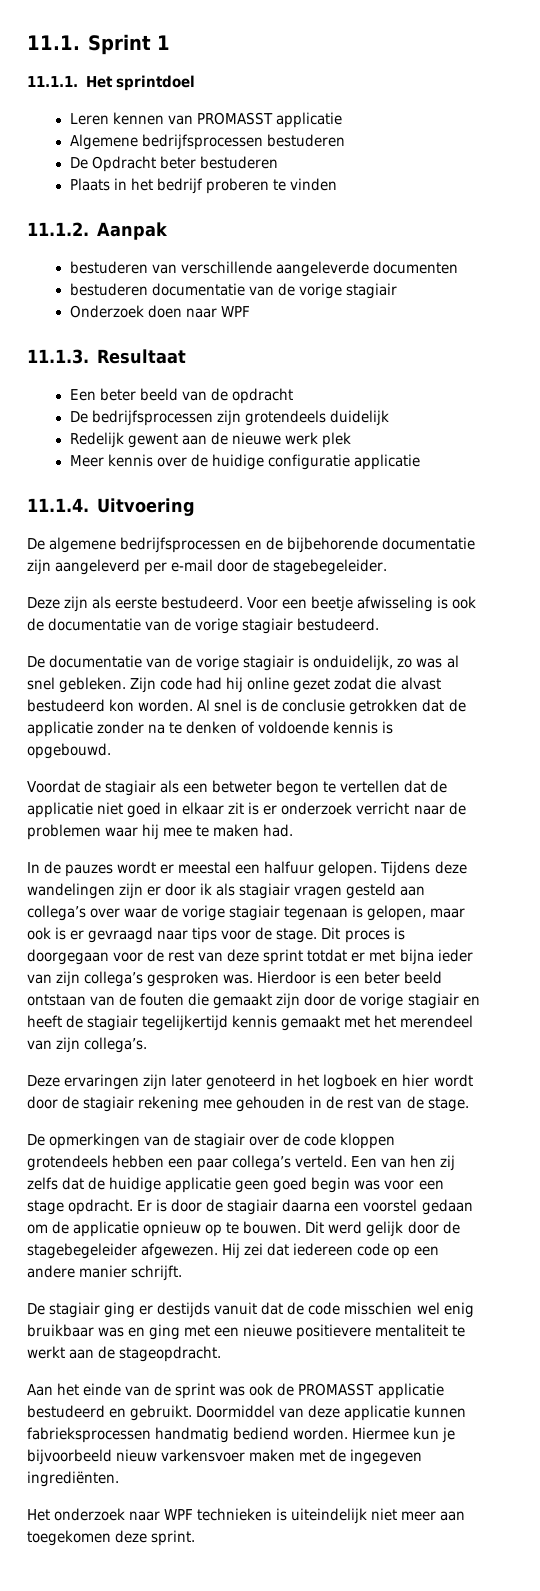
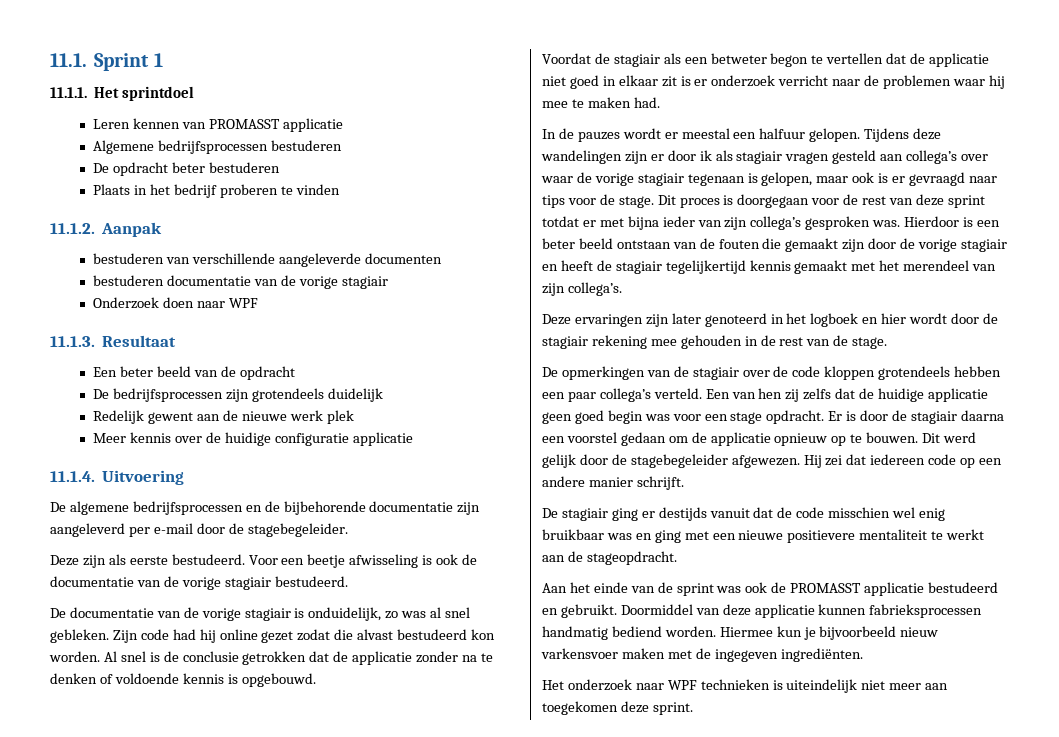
- De Opdracht beter bestuderen
+ De opdracht beter bestuderen

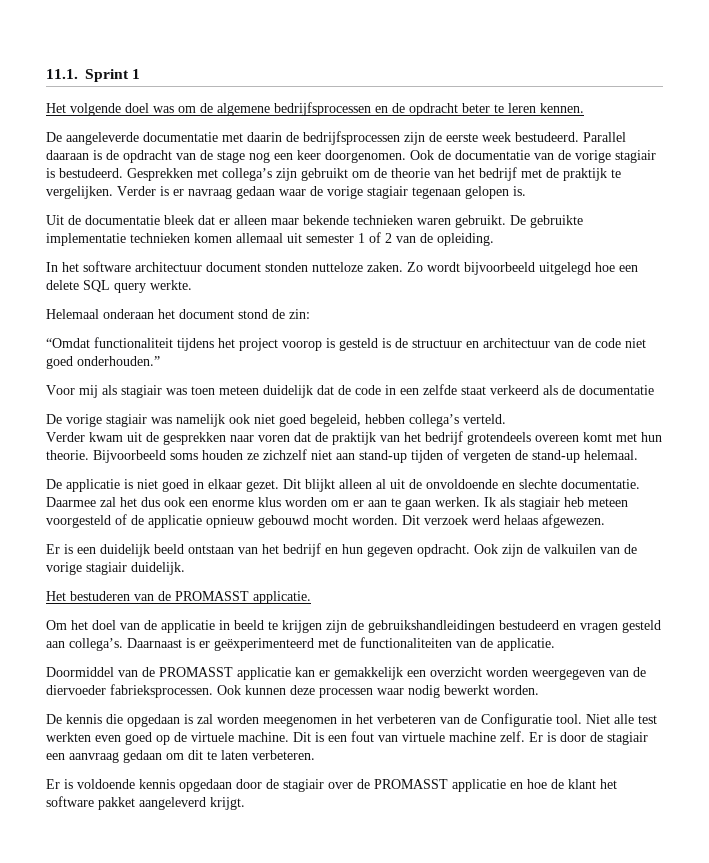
- 11.1.1. Het sprintdoel
- Leren kennen van PROMASST applicatie
- Algemene bedrijfsprocessen bestuderen
- De opdracht beter bestuderen
- Plaats in het bedrijf proberen te vinden
- 11.1.2. Aanpak
- bestuderen van verschillende aangeleverde documenten
- bestuderen documentatie van de vorige stagiair
- Onderzoek doen naar WPF
- 11.1.3. Resultaat
- Een beter beeld van de opdracht
- De bedrijfsprocessen zijn grotendeels duidelijk
- Redelijk gewent aan de nieuwe werk plek
- Meer kennis over de huidige configuratie applicatie
- 11.1.4. Uitvoering
- De algemene bedrijfsprocessen en de bijbehorende documentatie zijn aangeleverd per e-mail door de stagebegeleider.
- Deze zijn als eerste bestudeerd. Voor een beetje afwisseling is ook de documentatie van de vorige stagiair bestudeerd.
- De documentatie van de vorige stagiair is onduidelijk, zo was al snel gebleken. Zijn code had hij online gezet zodat die alvast bestudeerd kon worden. Al snel is de conclusie getrokken dat de applicatie zonder na te denken of voldoende kennis is opgebouwd.
- Voordat de stagiair als een betweter begon te vertellen dat de applicatie niet goed in elkaar zit is er onderzoek verricht naar de problemen waar hij mee te maken had.
- In de pauzes wordt er meestal een halfuur gelopen. Tijdens deze wandelingen zijn er door ik als stagiair vragen gesteld aan collega’s over waar de vorige stagiair tegenaan is gelopen, maar ook is er gevraagd naar tips voor de stage. Dit proces is doorgegaan voor de rest van deze sprint totdat er met bijna ieder van zijn collega’s gesproken was. Hierdoor is een beter beeld ontstaan van de fouten die gemaakt zijn door de vorige stagiair en heeft de stagiair tegelijkertijd kennis gemaakt met het merendeel van zijn collega’s.
- Deze ervaringen zijn later genoteerd in het logboek en hier wordt door de stagiair rekening mee gehouden in de rest van de stage.
- De opmerkingen van de stagiair over de code kloppen grotendeels hebben een paar collega’s verteld. Een van hen zij zelfs dat de huidige applicatie geen goed begin was voor een stage opdracht.
+ Het volgende doel was om de algemene bedrijfsprocessen en de opdracht beter te leren kennen.
+ De aangeleverde documentatie met daarin de bedrijfsprocessen zijn de eerste week bestudeerd. Parallel daaraan is de opdracht van de stage nog een keer doorgenomen. Ook de documentatie van de vorige stagiair is bestudeerd. Gesprekken met collega’s zijn gebruikt om de theorie van het bedrijf met de praktijk te vergelijken. Verder is er navraag gedaan waar de vorige stagiair tegenaan gelopen is.
+ Uit de documentatie bleek dat er alleen maar bekende technieken waren gebruikt. De gebruikte implementatie technieken komen allemaal uit semester 1 of 2 van de opleiding.
+ In het software architectuur document stonden nutteloze zaken. Zo wordt bijvoorbeeld uitgelegd hoe een delete SQL query werkte.
+ Helemaal onderaan het document stond de zin:
+ “Omdat functionaliteit tijdens het project voorop is gesteld is de structuur en architectuur van de code niet goed onderhouden.”
+ Voor mij als stagiair was toen meteen duidelijk dat de code in een zelfde staat verkeerd als de documentatie
+ De vorige stagiair was namelijk ook niet goed begeleid, hebben collega’s verteld.
+ Verder kwam uit de gesprekken naar voren dat de praktijk van het bedrijf grotendeels overeen komt met hun theorie. Bijvoorbeeld soms houden ze zichzelf niet aan stand-up tijden of vergeten de stand-up helemaal.
+ De applicatie is niet goed in elkaar gezet. Dit blijkt alleen al uit de onvoldoende en slechte documentatie. Daarmee zal het dus ook een enorme klus worden om er aan te gaan werken. Ik als stagiair heb meteen voorgesteld of de applicatie opnieuw gebouwd mocht worden. Dit verzoek werd helaas afgewezen.
+ Er is een duidelijk beeld ontstaan van het bedrijf en hun gegeven opdracht. Ook zijn de valkuilen van de vorige stagiair duidelijk.
+ Het bestuderen van de PROMASST applicatie.
+ Om het doel van de applicatie in beeld te krijgen zijn de gebruikshandleidingen bestudeerd en vragen gesteld aan collega’s. Daarnaast is er geëxperimenteerd met de functionaliteiten van de applicatie.
+ Doormiddel van de PROMASST applicatie kan er gemakkelijk een overzicht worden weergegeven van de diervoeder fabrieksprocessen. Ook kunnen deze processen waar nodig bewerkt worden.
+ De kennis die opgedaan is zal worden meegenomen in het verbeteren van de Configuratie tool. Niet alle test werkten even goed op de virtuele machine. Dit is een fout van virtuele machine zelf.
- Er is door de stagiair daarna een voorstel gedaan om de applicatie opnieuw op te bouwen. Dit werd gelijk door de stagebegeleider afgewezen. Hij zei dat iedereen code op een andere manier schrijft.
- De stagiair ging er destijds vanuit dat de code misschien wel enig bruikbaar was en ging met een nieuwe positievere mentaliteit te werkt aan de stageopdracht.
- Aan het einde van de sprint was ook de PROMASST applicatie bestudeerd en gebruikt. Doormiddel van deze applicatie kunnen fabrieksprocessen handmatig bediend worden. Hiermee kun je bijvoorbeeld nieuw varkensvoer maken met de ingegeven ingrediënten.
- Het onderzoek naar WPF technieken is uiteindelijk niet meer aan toegekomen deze sprint.
+ Er is door de stagiair een aanvraag gedaan om dit te laten verbeteren.
+ Er is voldoende kennis opgedaan door de stagiair over de PROMASST applicatie en hoe de klant het software pakket aangeleverd krijgt.

